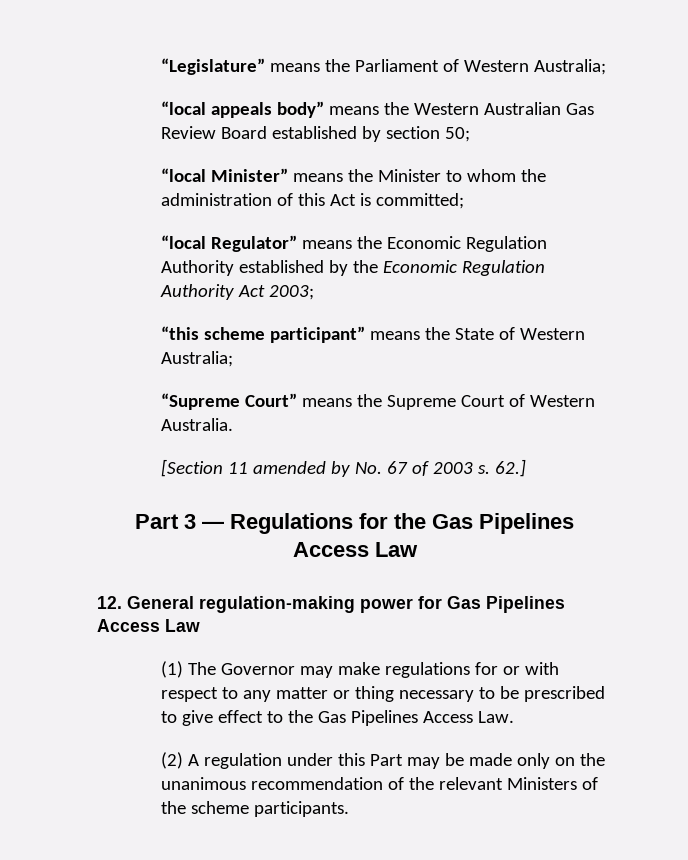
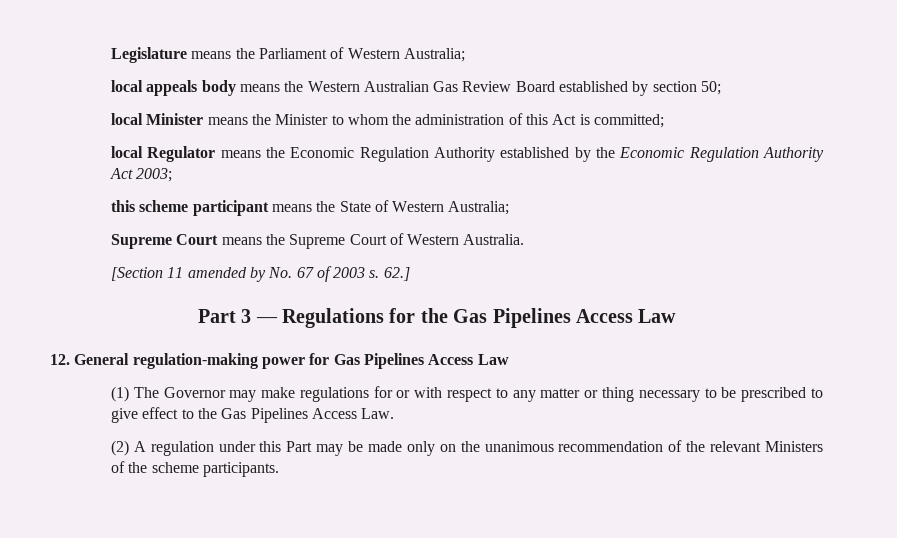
- “Legislature” means the Parliament of Western Australia;
+ Legislature means the Parliament of Western Australia;
- “local appeals body” means the Western Australian Gas Review Board established by section 50;
+ local appeals body means the Western Australian Gas Review Board established by section 50;
- “local Minister” means the Minister to whom the administration of this Act is committed;
+ local Minister means the Minister to whom the administration of this Act is committed;
- “local Regulator” means the Economic Regulation Authority established by the Economic Regulation Authority Act 2003;
+ local Regulator means the Economic Regulation Authority established by the Economic Regulation Authority Act 2003;
- “this scheme participant” means the State of Western Australia;
+ this scheme participant means the State of Western Australia;
- “Supreme Court” means the Supreme Court of Western Australia.
+ Supreme Court means the Supreme Court of Western Australia.

